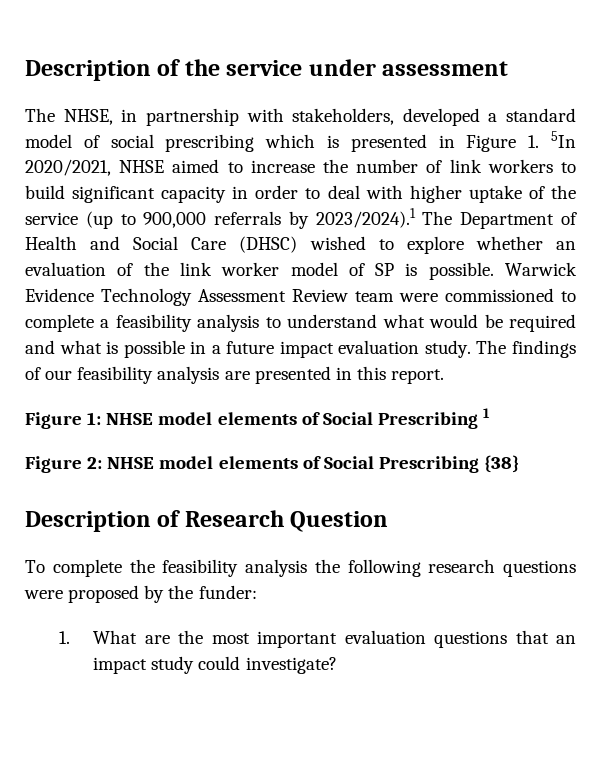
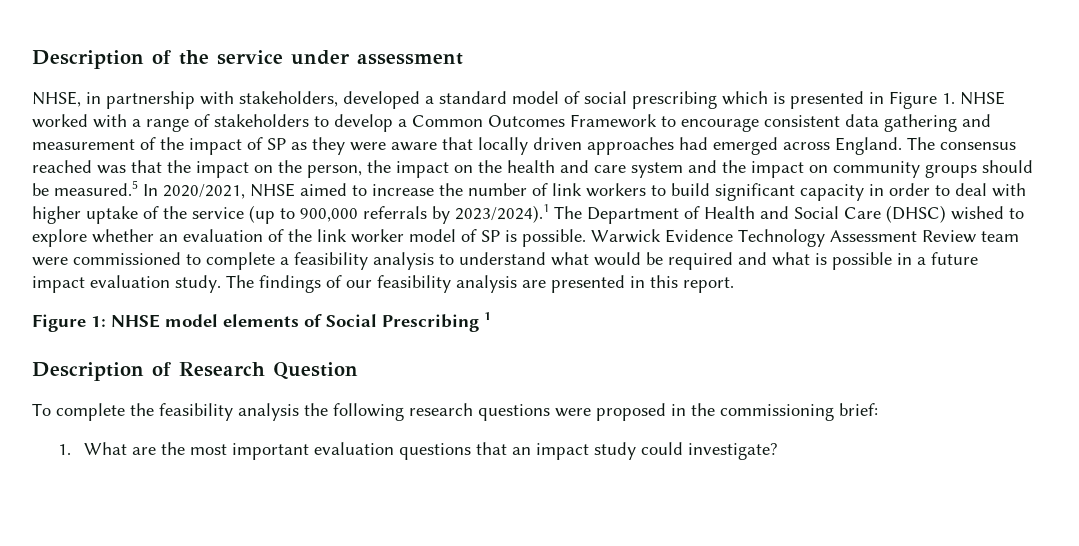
- The NHSE, in partnership with stakeholders, developed a standard model of social prescribing which is presented in Figure 1. 5In 2020/2021, NHSE aimed to increase the number of link workers to build significant capacity in order to deal with higher uptake of the service (up to 900,000 referrals by 2023/2024).1 The Department of Health and Social Care (DHSC) wished to explore whether an evaluation of the link worker model of SP is possible.
+ NHSE, in partnership with stakeholders, developed a standard model of social prescribing which is presented in Figure 1. NHSE worked with a range of stakeholders to develop a Common Outcomes Framework to encourage consistent data gathering and measurement of the impact of SP as they were aware that locally driven approaches had emerged across England. The consensus reached was that the impact on the person, the impact on the health and care system and the impact on community groups should be measured.5 In 2020/2021, NHSE aimed to increase the number of link workers to build significant capacity in order to deal with higher uptake of the service (up to 900,000 referrals by 2023/2024).1 The Department of Health and Social Care (DHSC) wished to explore whether an evaluation of the link worker model of SP is possible.
- Figure 2: NHSE model elements of Social Prescribing {38}
- To complete the feasibility analysis the following research questions were proposed by the funder:
+ To complete the feasibility analysis the following research questions were proposed in the commissioning brief:

